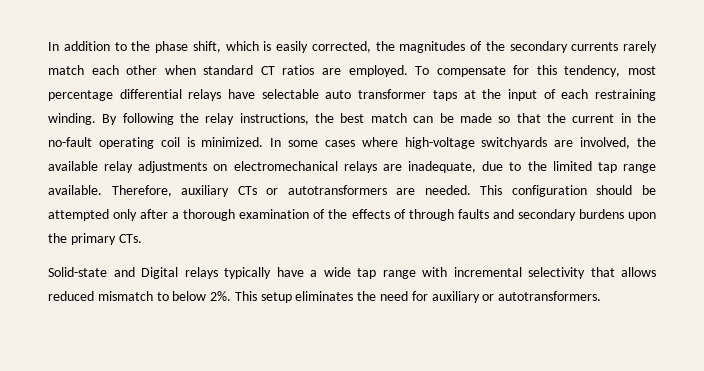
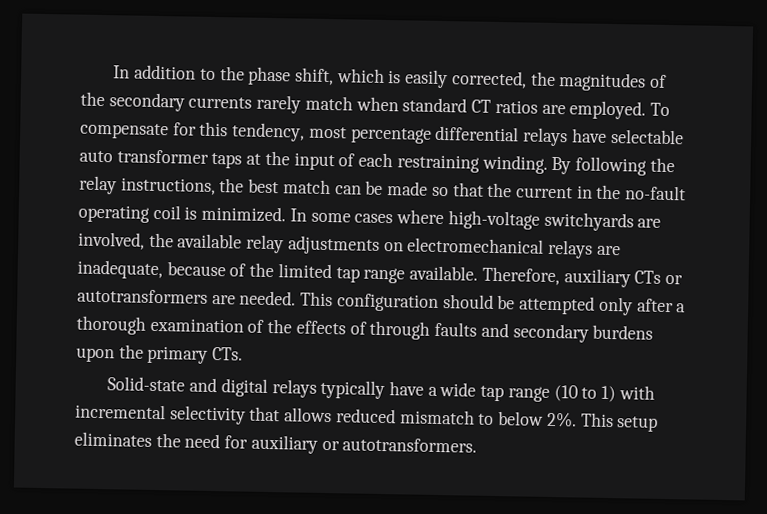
- In addition to the phase shift, which is easily corrected, the magnitudes of the secondary currents rarely match each other when standard CT ratios are employed.
+ In addition to the phase shift, which is easily corrected, the magnitudes of the secondary currents rarely match when standard CT ratios are employed.
- In some cases where high-voltage switchyards are involved, the available relay adjustments on electromechanical relays are inadequate, due to the limited tap range available.
+ In some cases where high-voltage switchyards are involved, the available relay adjustments on electromechanical relays are inadequate, because of the limited tap range available.
- Solid-state and Digital relays typically have a wide tap range with incremental selectivity that allows reduced mismatch to below 2%.
+ Solid-state and digital relays typically have a wide tap range (10 to 1) with incremental selectivity that allows reduced mismatch to below 2%.

